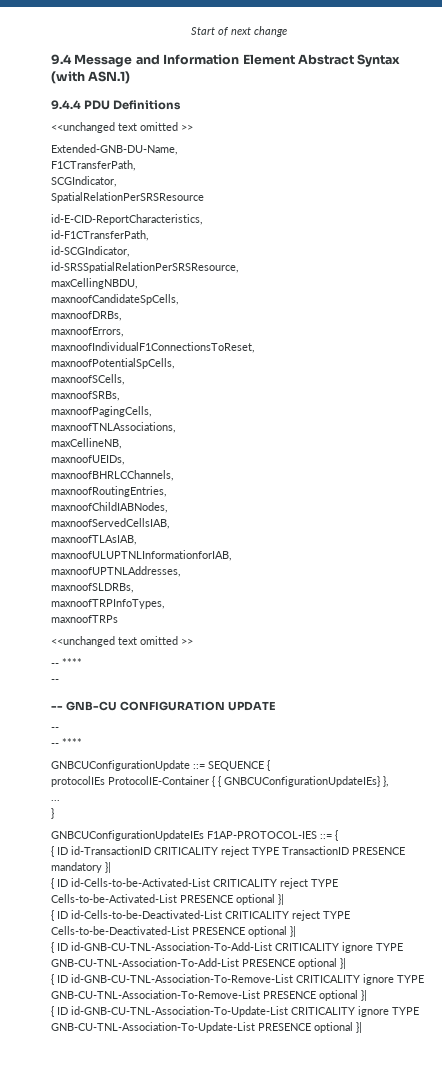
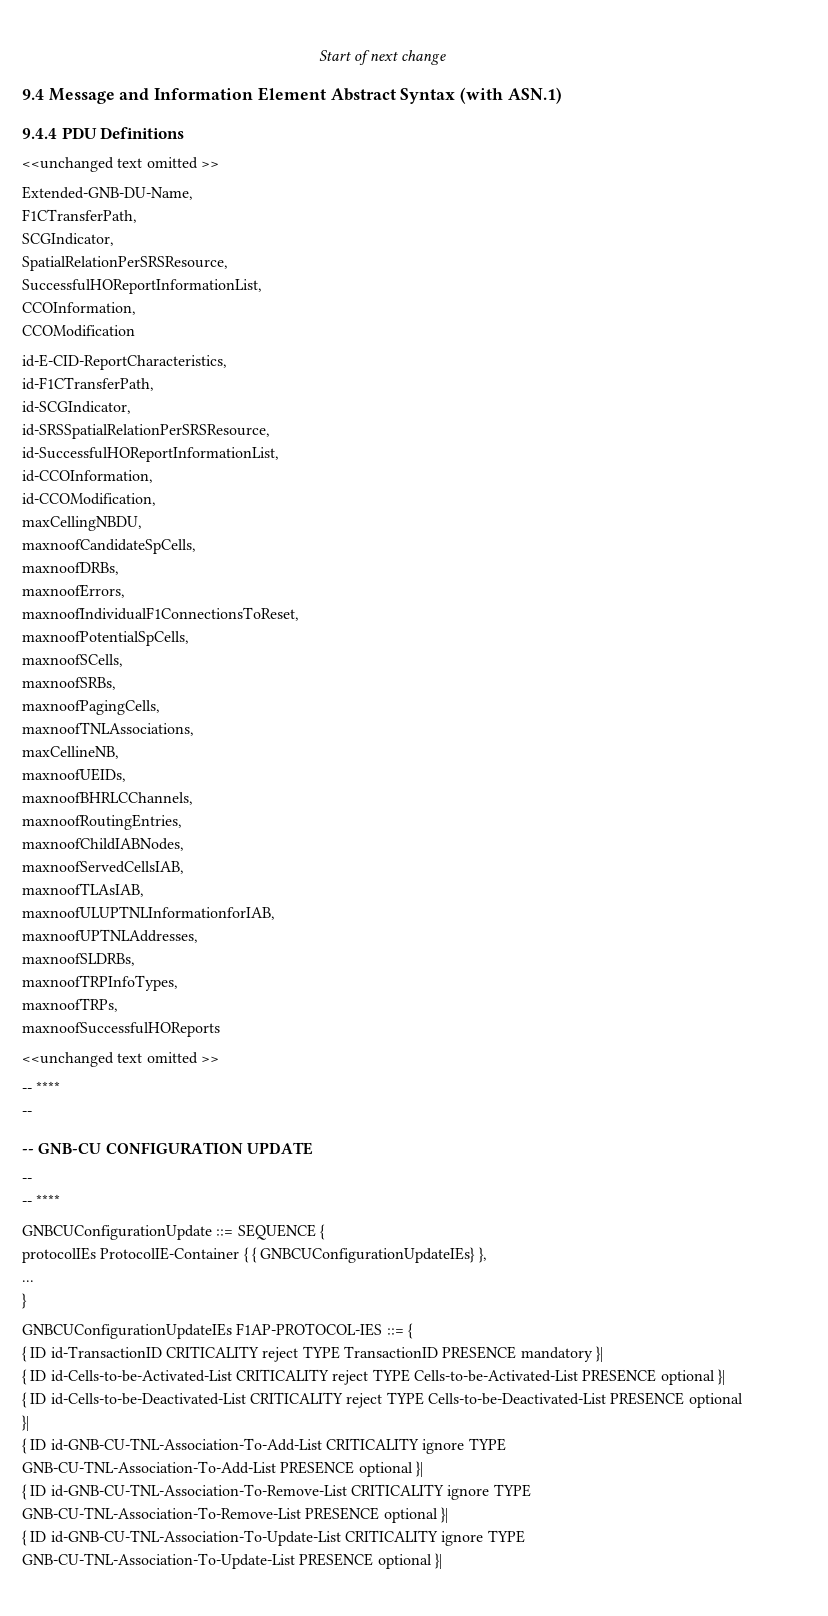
- SpatialRelationPerSRSResource
+ SpatialRelationPerSRSResource,
+ SuccessfulHOReportInformationList,
+ CCOInformation,
+ CCOModification
+ id-SuccessfulHOReportInformationList,
+ id-CCOInformation,
+ id-CCOModification,
- maxnoofTRPs
+ maxnoofTRPs,
+ maxnoofSuccessfulHOReports

